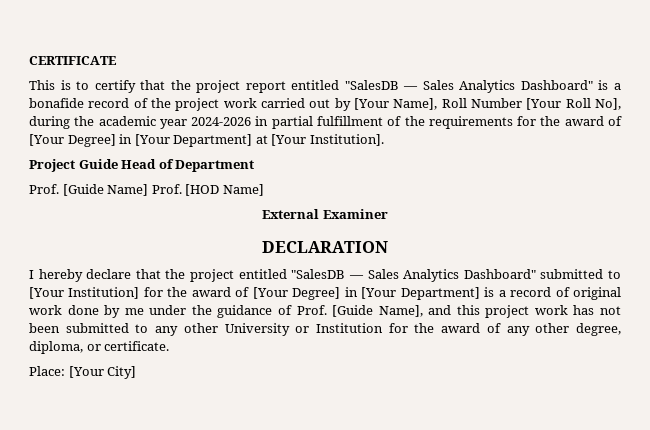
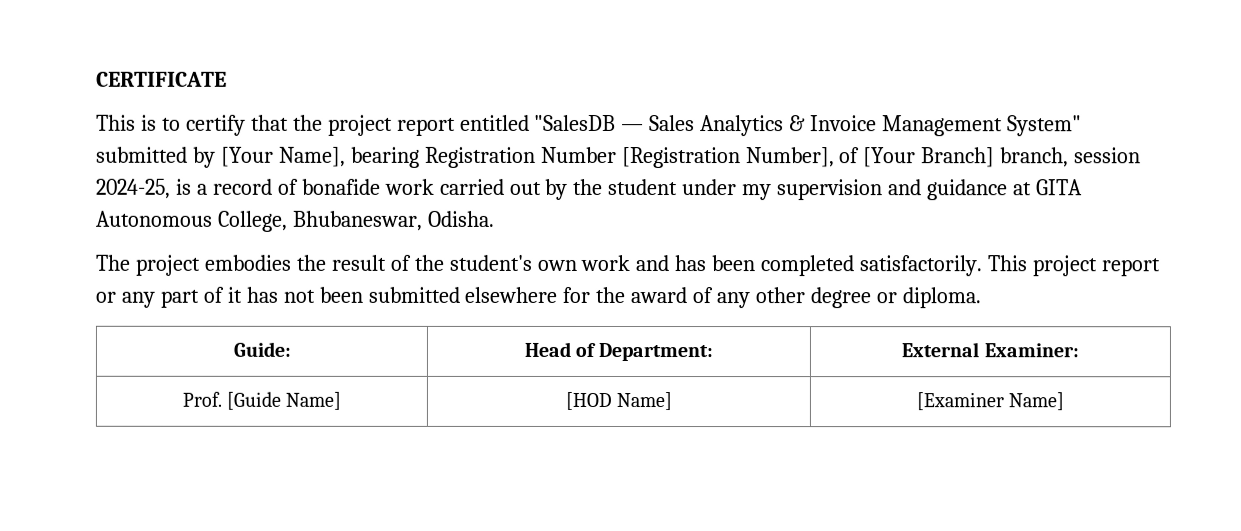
- This is to certify that the project report entitled "SalesDB — Sales Analytics Dashboard" is a bonafide record of the project work carried out by [Your Name], Roll Number [Your Roll No], during the academic year 2024-2026 in partial fulfillment of the requirements for the award of [Your Degree] in [Your Department] at [Your Institution].
- Project Guide Head of Department
- Prof. [Guide Name] Prof. [HOD Name]
- External Examiner
- DECLARATION
- I hereby declare that the project entitled "SalesDB — Sales Analytics Dashboard" submitted to [Your Institution] for the award of [Your Degree] in [Your Department] is a record of original work done by me under the guidance of Prof. [Guide Name], and this project work has not been submitted to any other University or Institution for the award of any other degree, diploma, or certificate.
- Place: [Your City]
+ This is to certify that the project report entitled "SalesDB — Sales Analytics & Invoice Management System" submitted by [Your Name], bearing Registration Number [Registration Number], of [Your Branch] branch, session 2024-25, is a record of bonafide work carried out by the student under my supervision and guidance at GITA Autonomous College, Bhubaneswar, Odisha.
+ The project embodies the result of the student's own work and has been completed satisfactorily. This project report or any part of it has not been submitted elsewhere for the award of any other degree or diploma.
+ Guide: | Head of Department: | External Examiner:
+ Prof. [Guide Name] | [HOD Name] | [Examiner Name]

